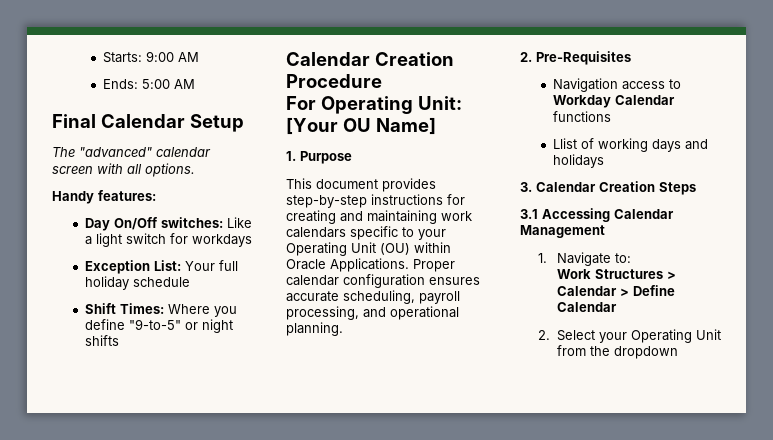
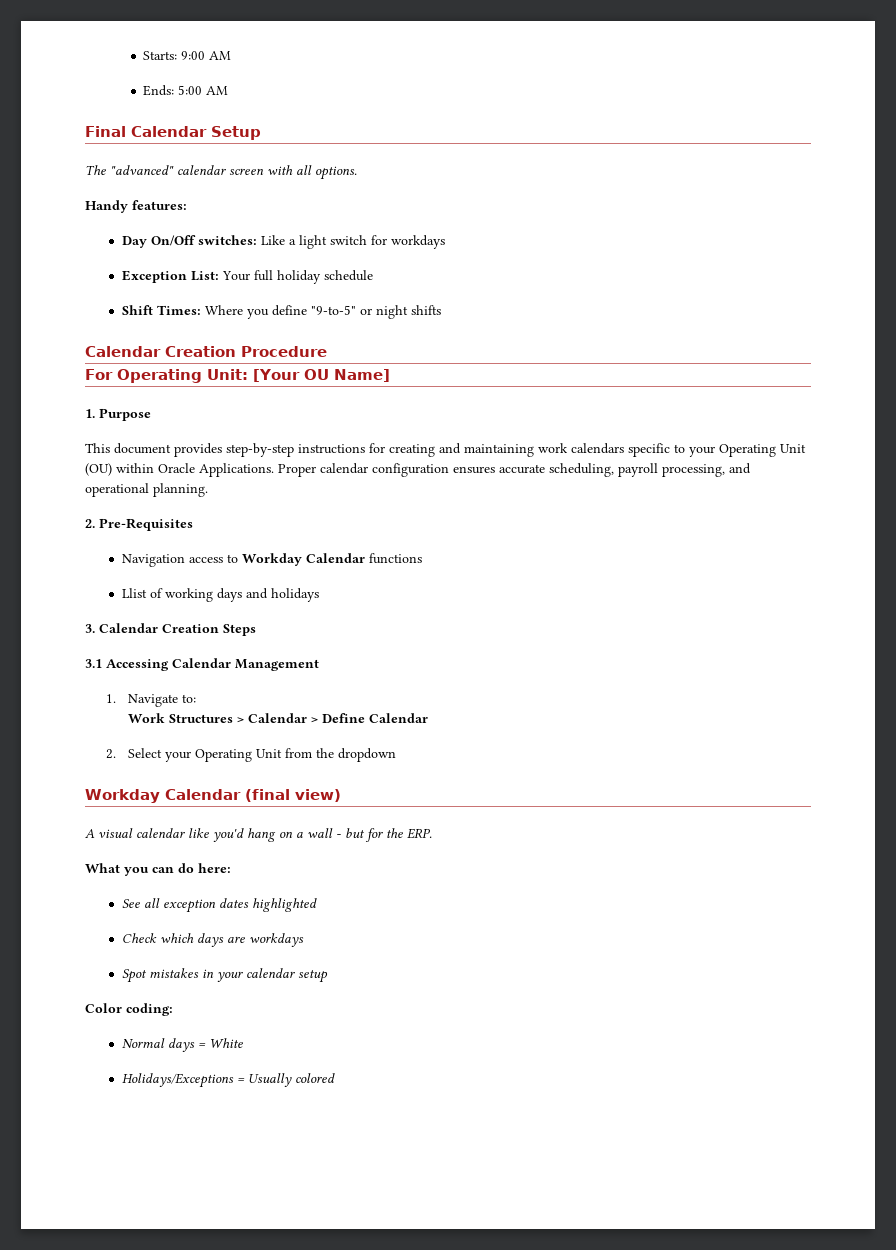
+ Workday Calendar (final view)
+ A visual calendar like you'd hang on a wall - but for the ERP.
+ What you can do here:
+ See all exception dates highlighted
+ Check which days are workdays
+ Spot mistakes in your calendar setup
+ Color coding:
+ Normal days = White
+ Holidays/Exceptions = Usually colored

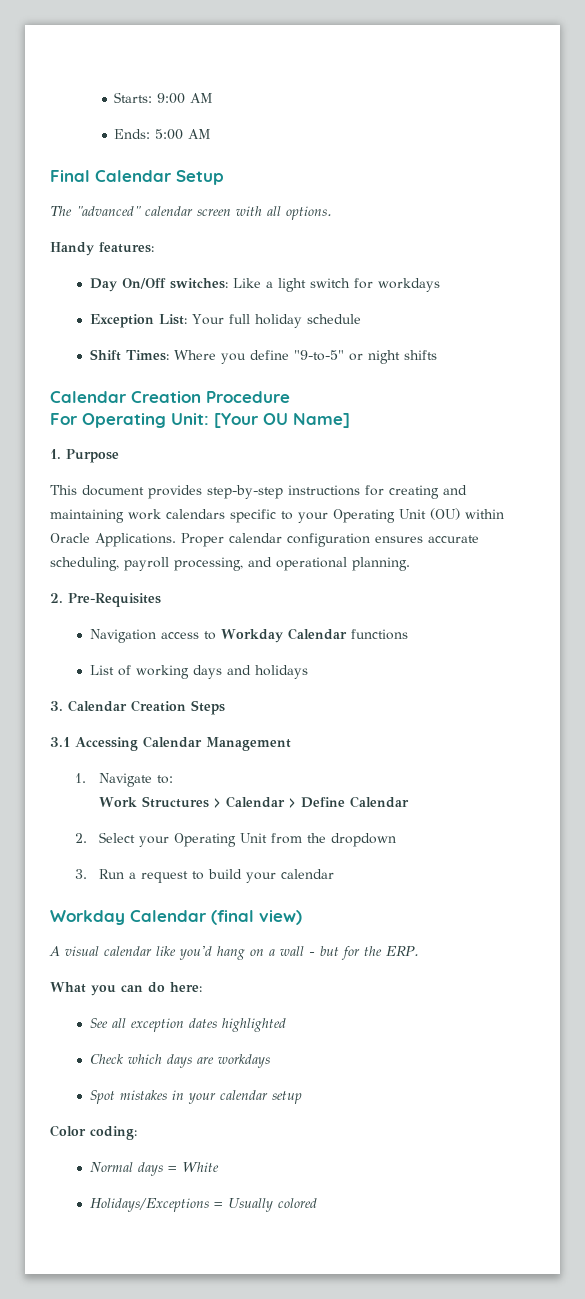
- Llist of working days and holidays
+ List of working days and holidays
+ 3. Run a request to build your calendar

